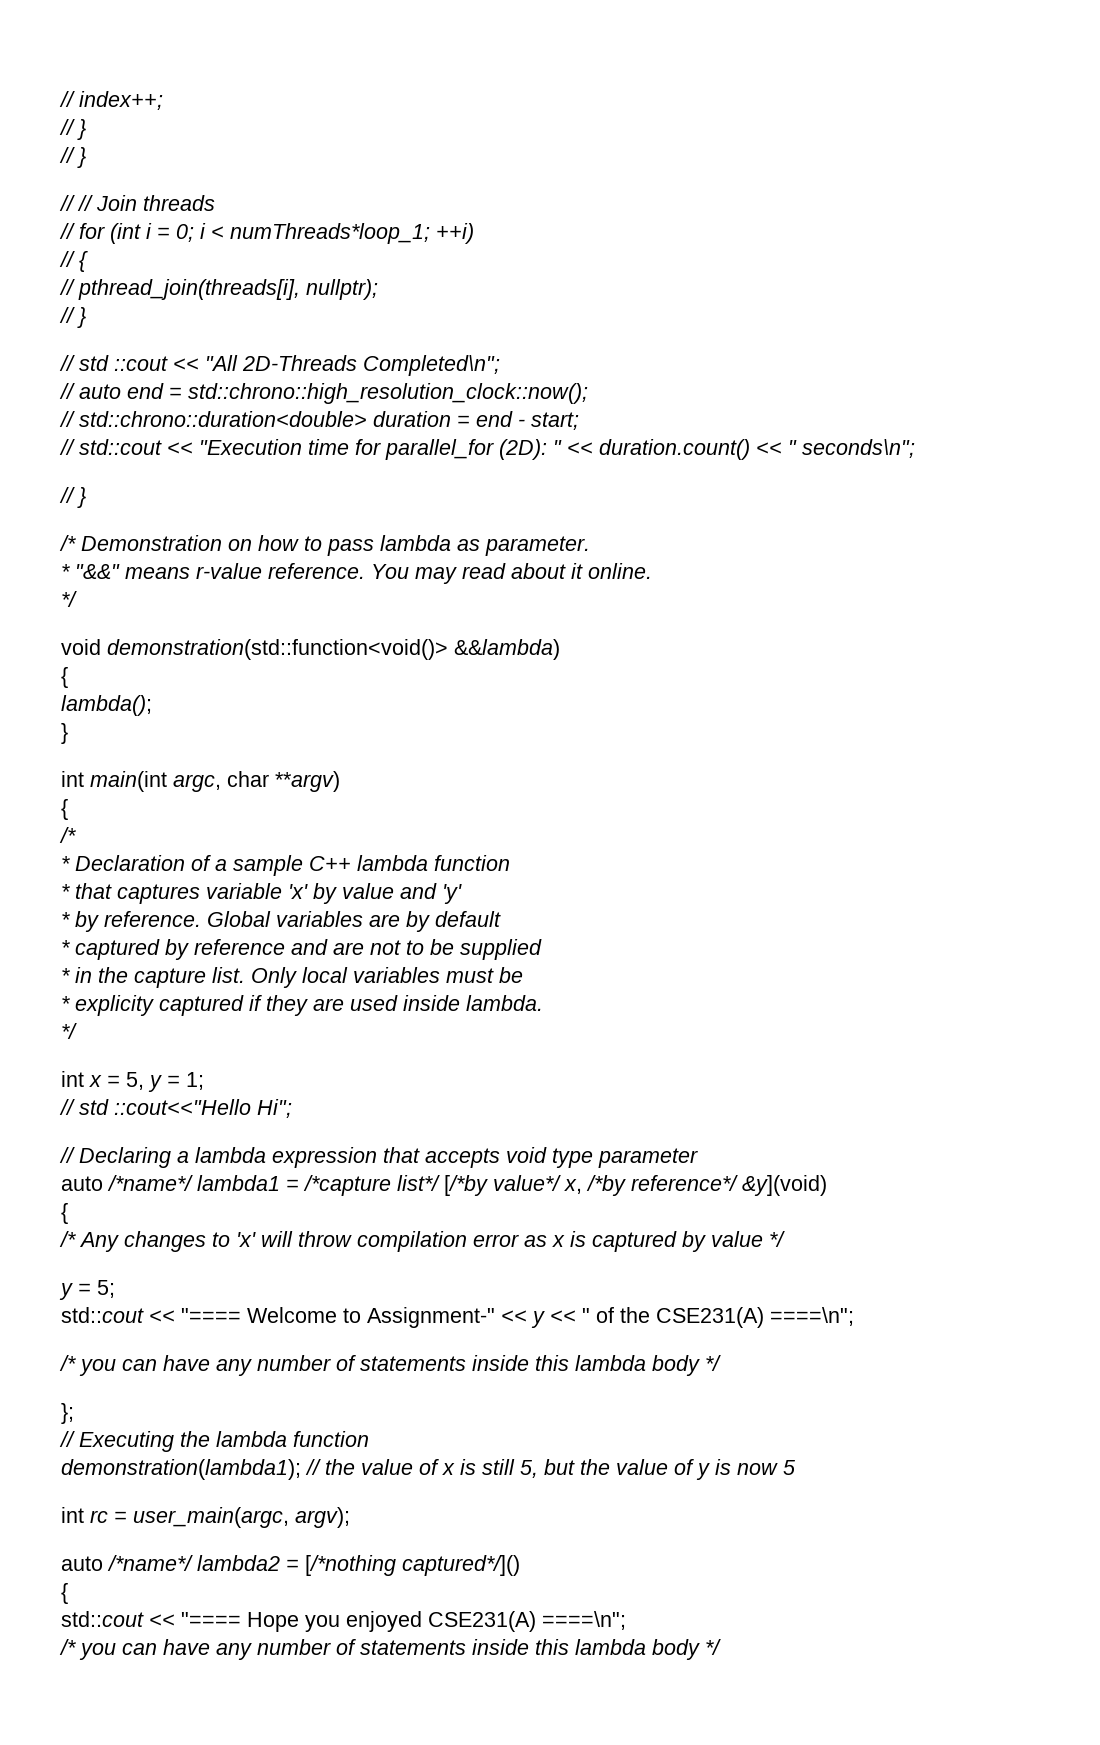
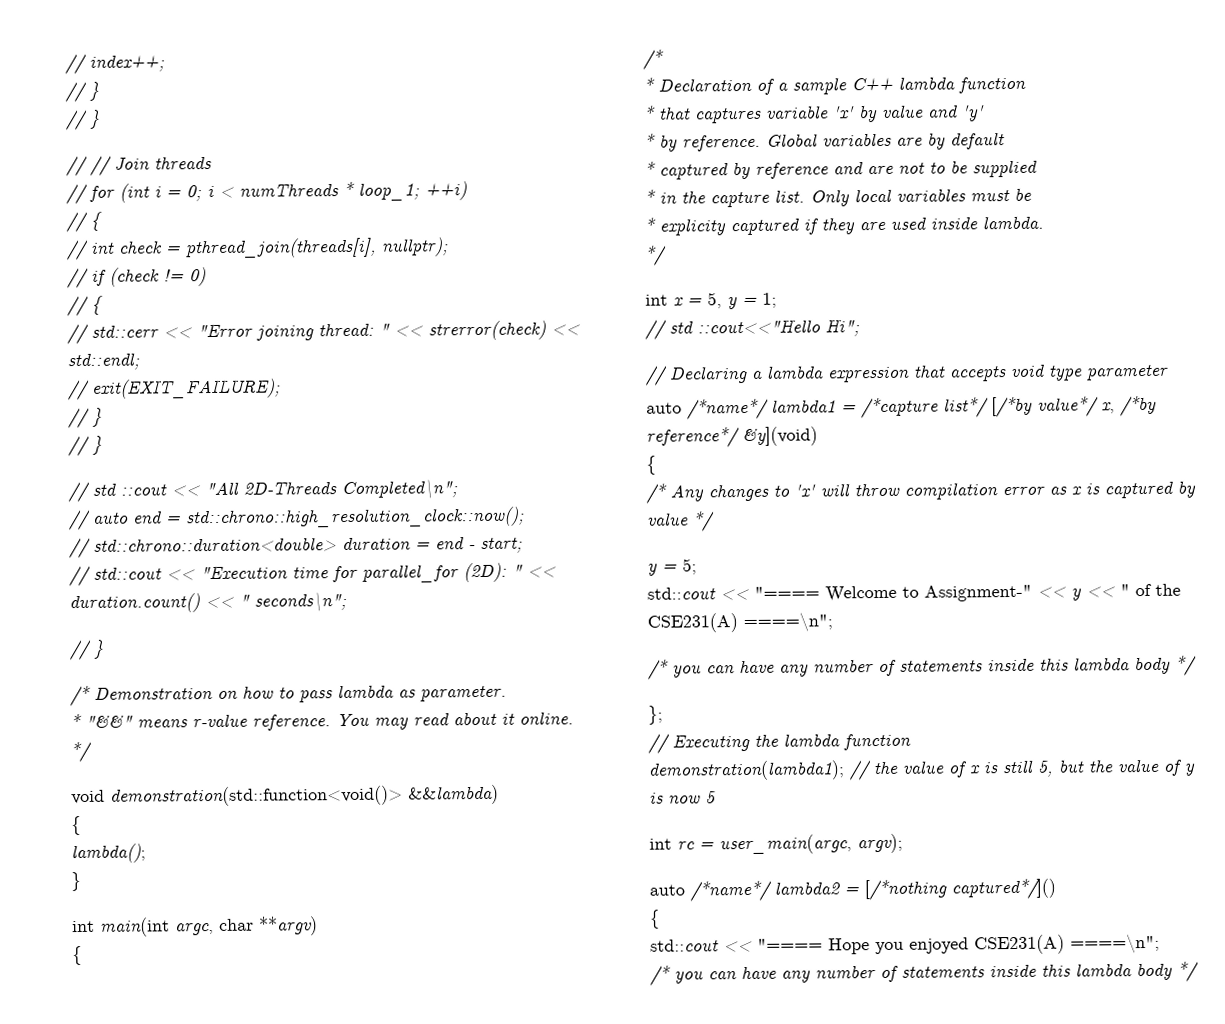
- // for (int i = 0; i < numThreads*loop_1; ++i)
+ // for (int i = 0; i < numThreads * loop_1; ++i)
- // pthread_join(threads[i], nullptr);
+ // int check = pthread_join(threads[i], nullptr);
+ // if (check != 0)
+ // {
+ // std::cerr << "Error joining thread: " << strerror(check) << std::endl;
+ // exit(EXIT_FAILURE);
+ // }

